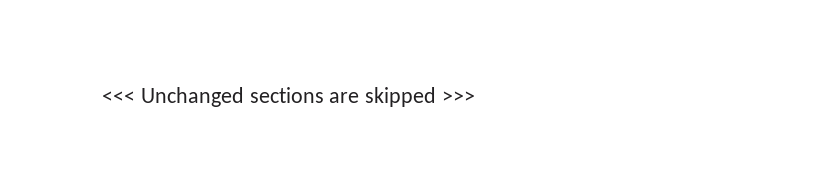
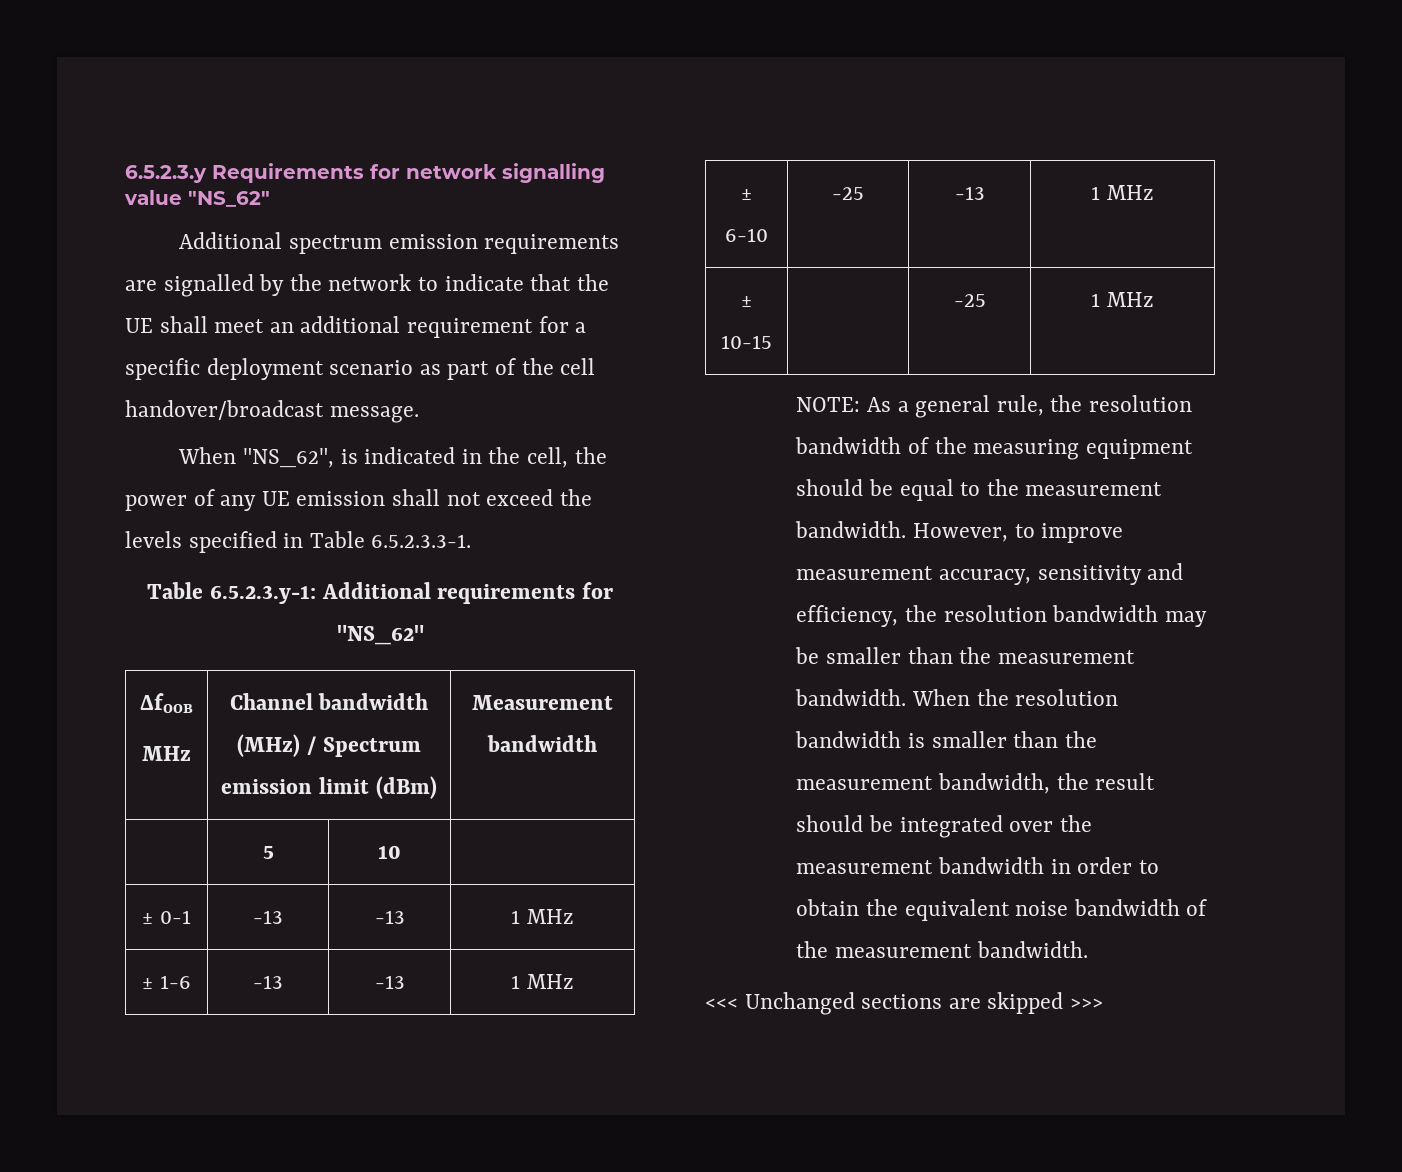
+ 6.5.2.3.y Requirements for network signalling value "NS_62"
+ Additional spectrum emission requirements are signalled by the network to indicate that the UE shall meet an additional requirement for a specific deployment scenario as part of the cell handover/broadcast message.
+ When "NS_62", is indicated in the cell, the power of any UE emission shall not exceed the levels specified in Table 6.5.2.3.3-1.
+ Table 6.5.2.3.y-1: Additional requirements for "NS_62"
+ ΔfOOB
+ MHz | Channel bandwidth (MHz) / Spectrum emission limit (dBm) | Measurement bandwidth
+ | 5 | 10 |
+ ± 0-1 | -13 | -13 | 1 MHz
+ ± 1-6 | -13 | -13 | 1 MHz
+ ± 6-10 | -25 | -13 | 1 MHz
+ ± 10-15 | | -25 | 1 MHz
+ NOTE: As a general rule, the resolution bandwidth of the measuring equipment should be equal to the measurement bandwidth. However, to improve measurement accuracy, sensitivity and efficiency, the resolution bandwidth may be smaller than the measurement bandwidth. When the resolution bandwidth is smaller than the measurement bandwidth, the result should be integrated over the measurement bandwidth in order to obtain the equivalent noise bandwidth of the measurement bandwidth.

